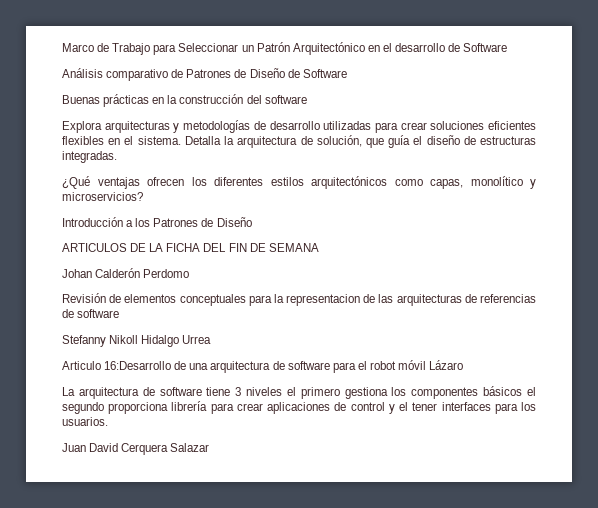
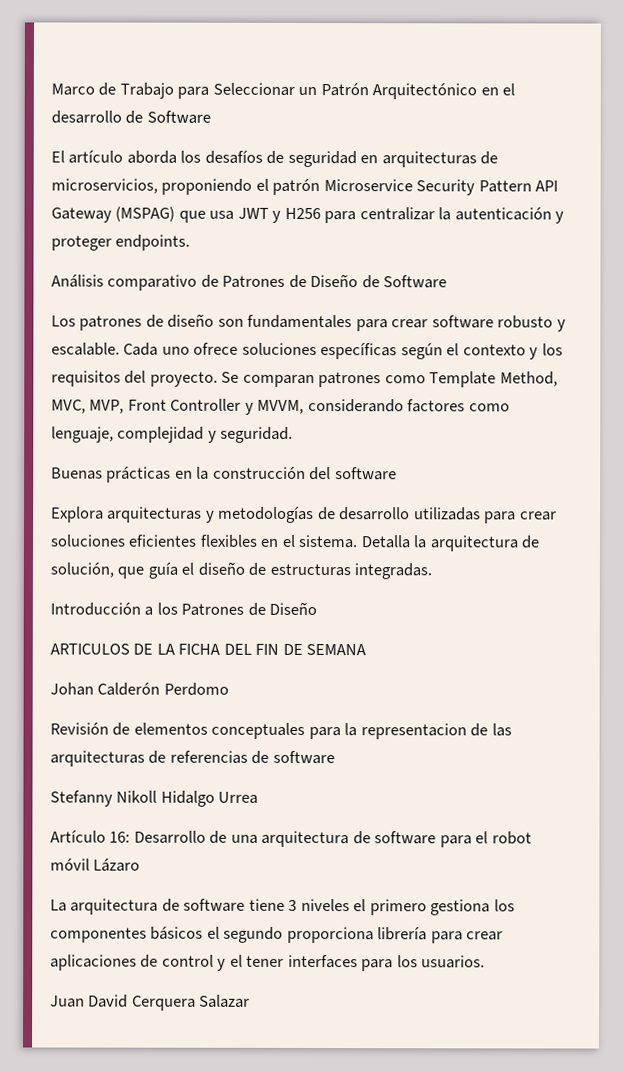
+ El artículo aborda los desafíos de seguridad en arquitecturas de microservicios, proponiendo el patrón Microservice Security Pattern API Gateway (MSPAG) que usa JWT y H256 para centralizar la autenticación y proteger endpoints.
+ Los patrones de diseño son fundamentales para crear software robusto y escalable. Cada uno ofrece soluciones específicas según el contexto y los requisitos del proyecto. Se comparan patrones como Template Method, MVC, MVP, Front Controller y MVVM, considerando factores como lenguaje, complejidad y seguridad.
- ¿Qué ventajas ofrecen los diferentes estilos arquitectónicos como capas, monolítico y microservicios?
- Articulo 16:Desarrollo de una arquitectura de software para el robot móvil Lázaro
+ Artículo 16: Desarrollo de una arquitectura de software para el robot móvil Lázaro

